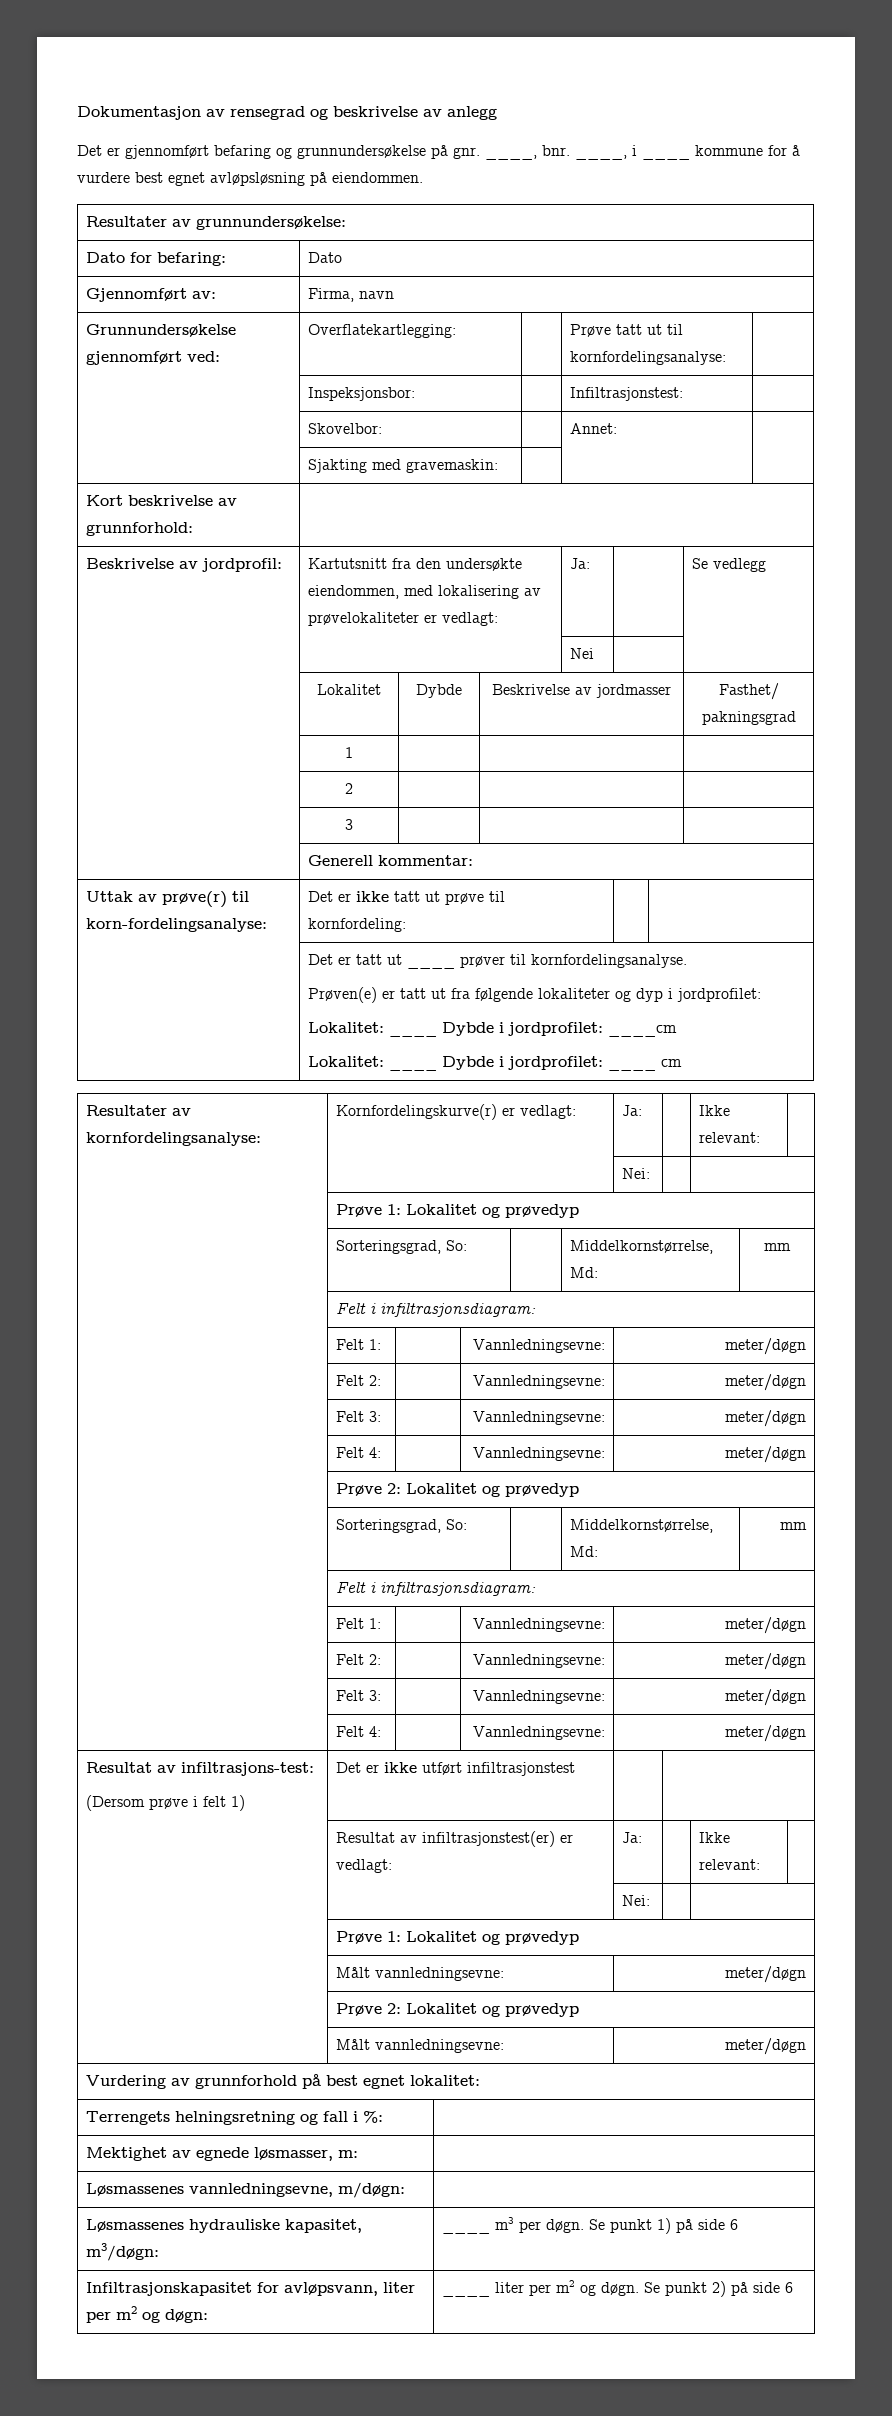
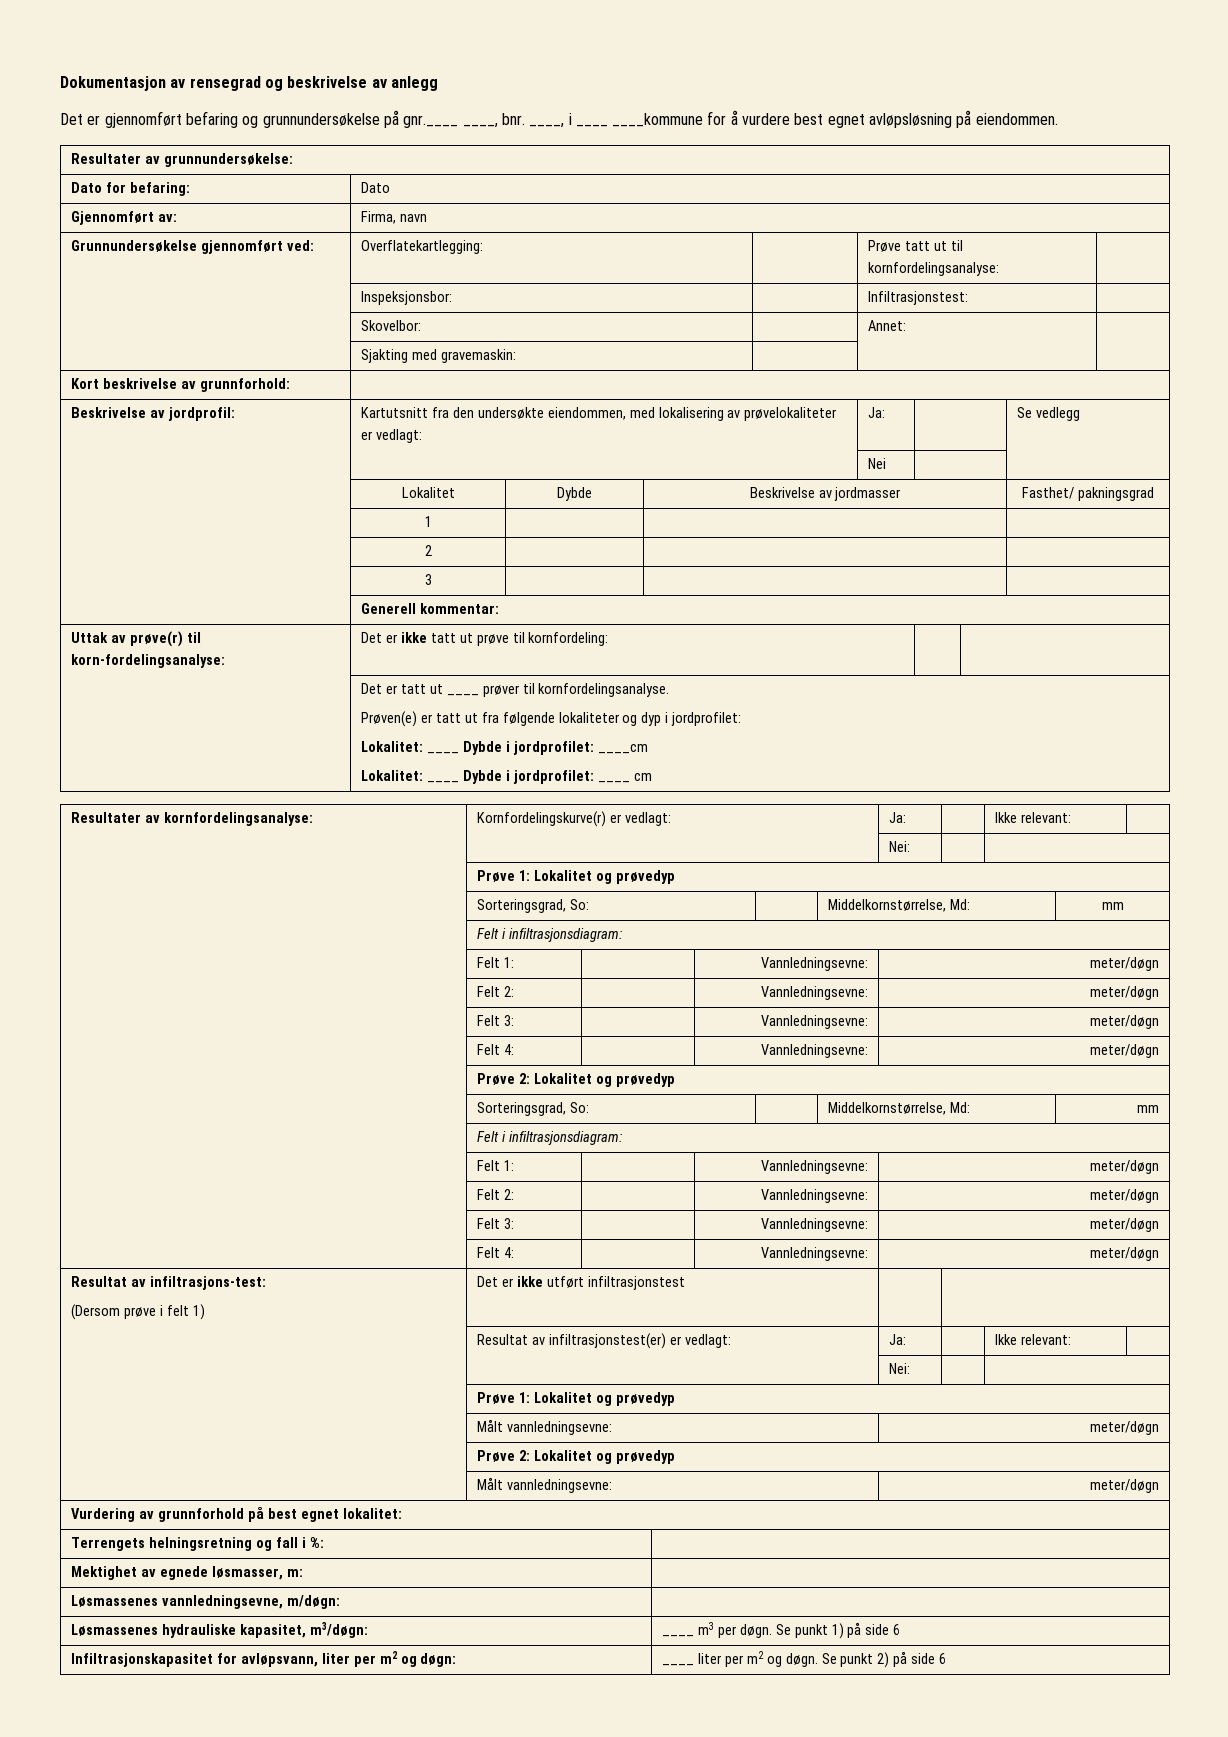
- Det er gjennomført befaring og grunnundersøkelse på gnr. ____, bnr.
+ Det er gjennomført befaring og grunnundersøkelse på gnr.____ ____, bnr.
- ____, i ____ kommune for å vurdere best egnet avløpsløsning på eiendommen.
+ ____, i ____ ____kommune for å vurdere best egnet avløpsløsning på eiendommen.

